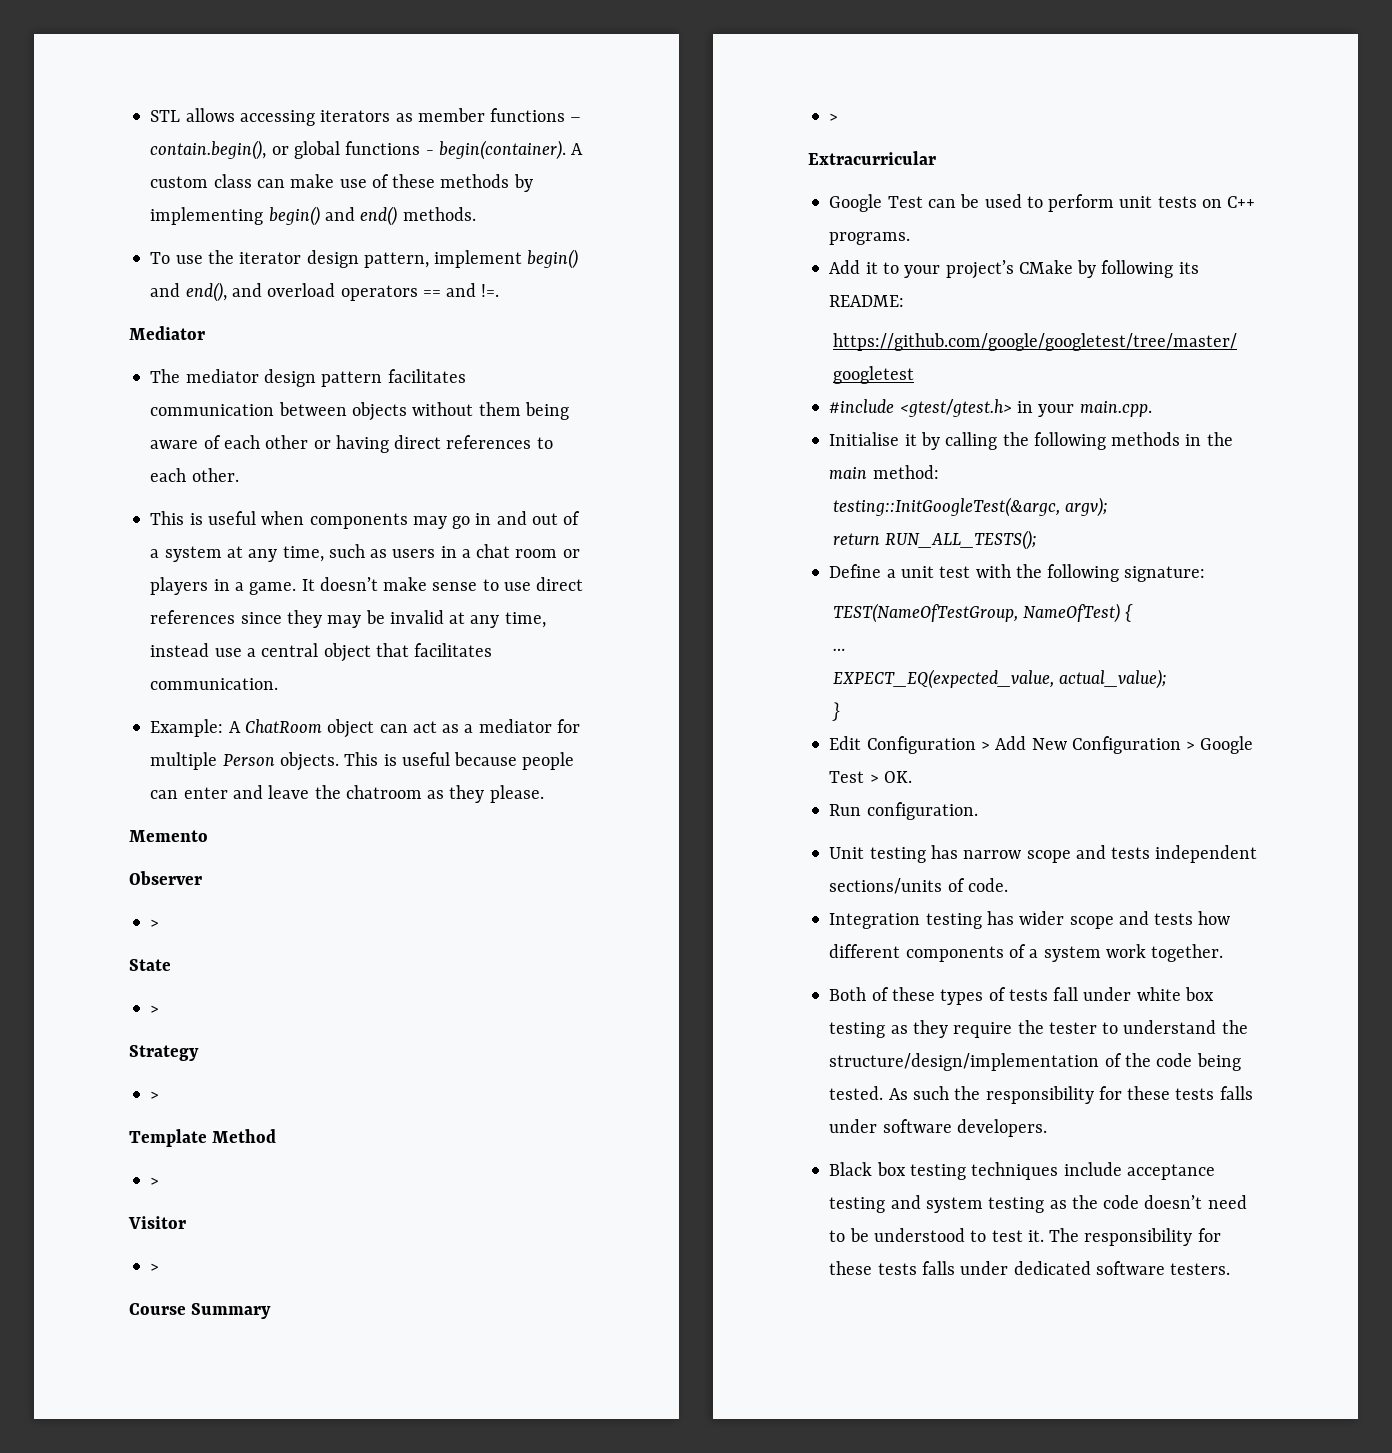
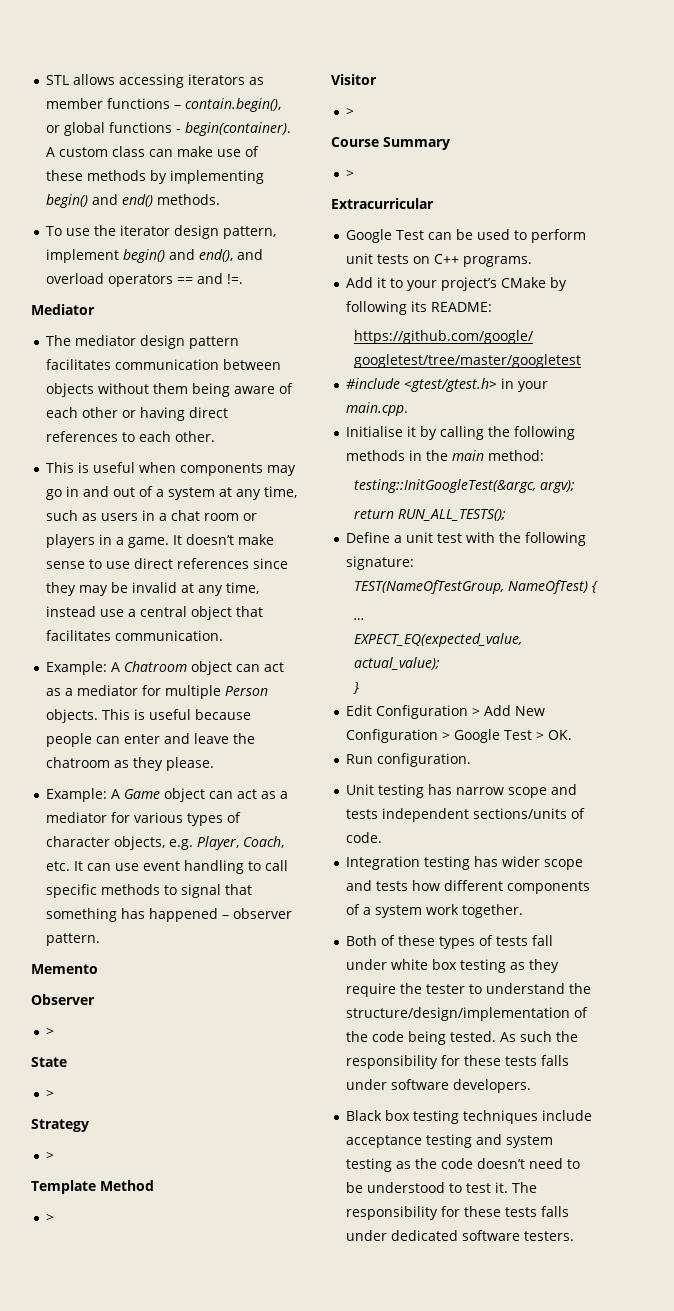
- Example: A ChatRoom object can act as a mediator for multiple Person objects.
+ Example: A Chatroom object can act as a mediator for multiple Person objects.
+ Example: A Game object can act as a mediator for various types of character objects, e.g. Player, Coach, etc. It can use event handling to call specific methods to signal that something has happened – observer pattern.

